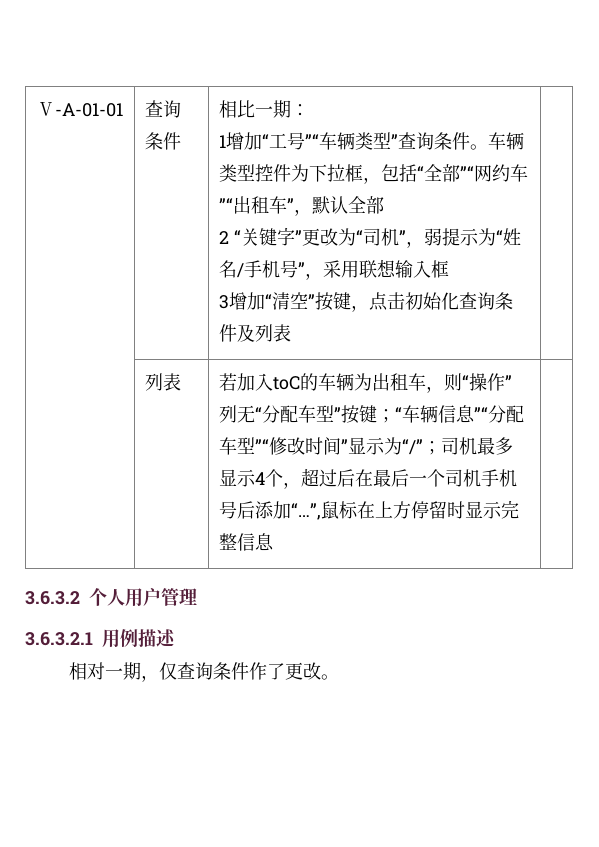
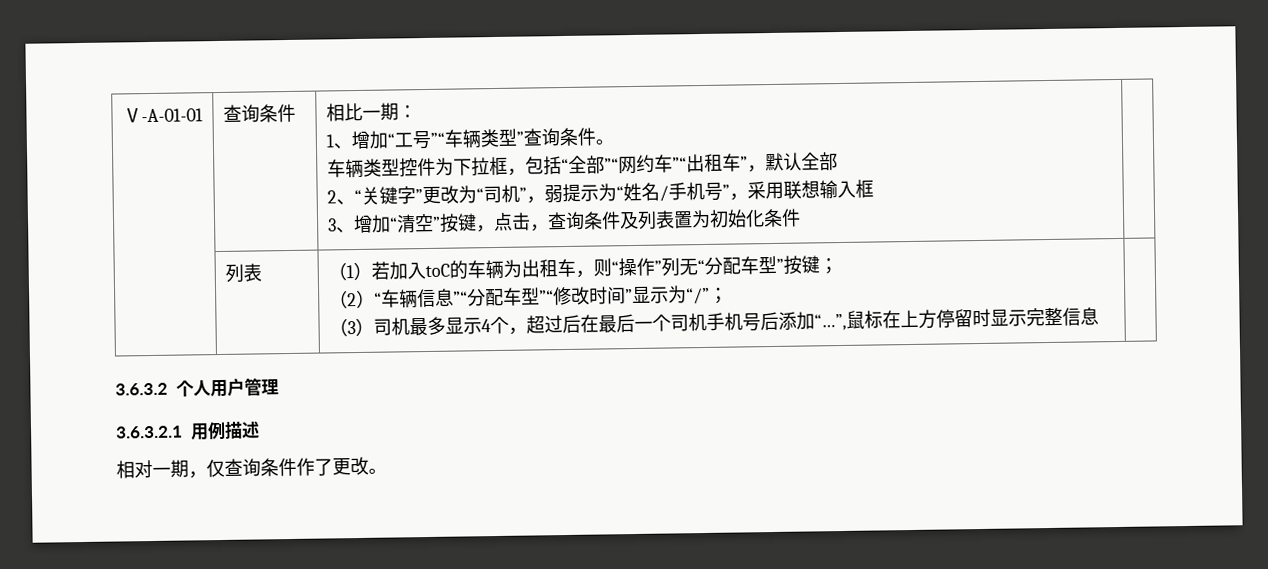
- 1增加“工号”“车辆类型”查询条件。车辆类型控件为下拉框，包括“全部”“网约车”“出租车”，默认全部
+ 1、增加“工号”“车辆类型”查询条件。
+ 车辆类型控件为下拉框，包括“全部”“网约车”“出租车”，默认全部
- 2 “关键字”更改为“司机”，弱提示为“姓名/手机号”，采用联想输入框
+ 2、“关键字”更改为“司机”，弱提示为“姓名/手机号”，采用联想输入框
- 3增加“清空”按键，点击初始化查询条件及列表 |
- | 列表 | 若加入toC的车辆为出租车，则“操作”列无“分配车型”按键；“车辆信息”“分配车型”“修改时间”显示为“/”；司机最多显示4个，超过后在最后一个司机手机号后添加“…”,鼠标在上方停留时显示完整信息
+ 3、增加“清空”按键，点击，查询条件及列表置为初始化条件 |
+ | 列表 | （1）若加入toC的车辆为出租车，则“操作”列无“分配车型”按键；
+ （2）“车辆信息”“分配车型”“修改时间”显示为“/”；
+ （3）司机最多显示4个，超过后在最后一个司机手机号后添加“…”,鼠标在上方停留时显示完整信息

